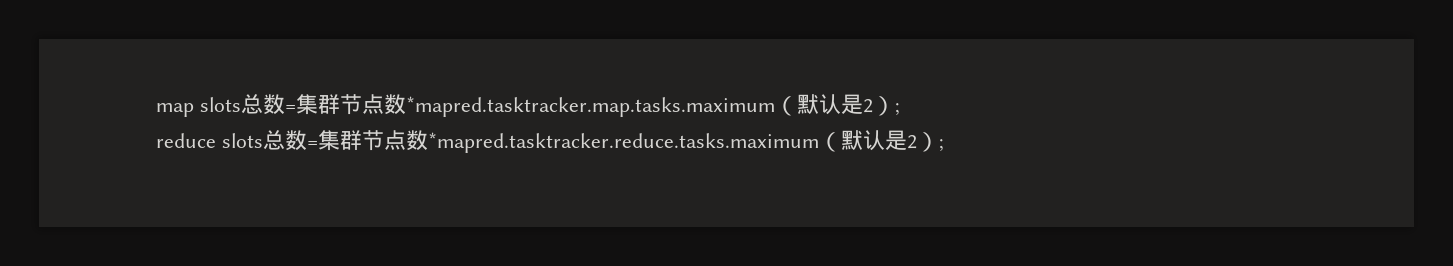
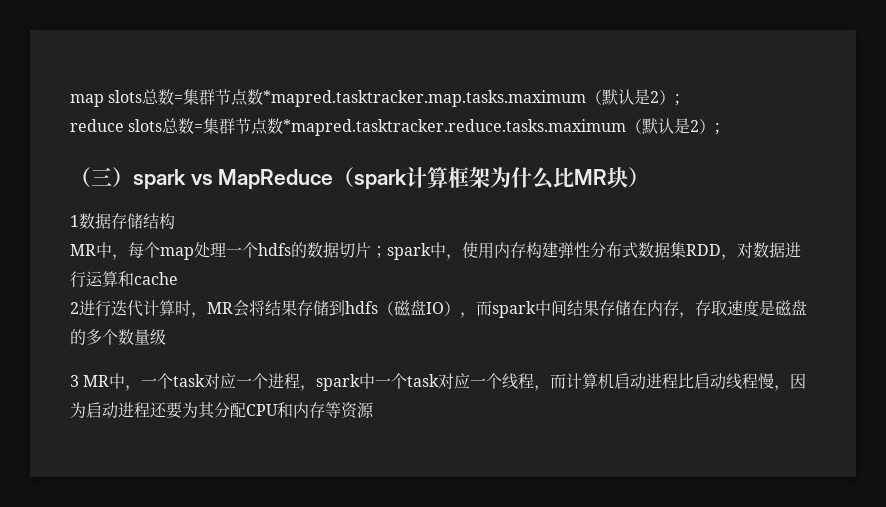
+ （三）spark vs MapReduce（spark计算框架为什么比MR块）
+ 1数据存储结构
+ MR中，每个map处理一个hdfs的数据切片；spark中，使用内存构建弹性分布式数据集RDD，对数据进行运算和cache
+ 2进行迭代计算时，MR会将结果存储到hdfs（磁盘IO），而spark中间结果存储在内存，存取速度是磁盘的多个数量级
+ 3 MR中，一个task对应一个进程，spark中一个task对应一个线程，而计算机启动进程比启动线程慢，因为启动进程还要为其分配CPU和内存等资源

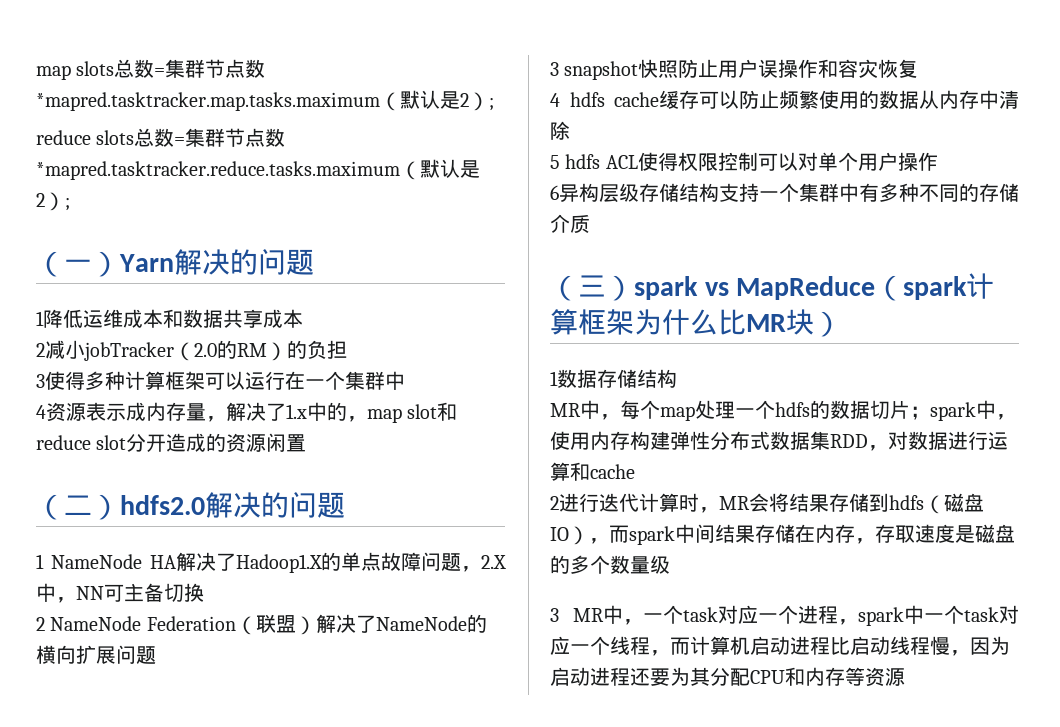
+ （一）Yarn解决的问题
+ 1降低运维成本和数据共享成本
+ 2减小jobTracker（2.0的RM）的负担
+ 3使得多种计算框架可以运行在一个集群中
+ 4资源表示成内存量，解决了1.x中的，map slot和reduce slot分开造成的资源闲置
+ （二）hdfs2.0解决的问题
+ 1 NameNode HA解决了Hadoop1.X的单点故障问题，2.X中，NN可主备切换
+ 2 NameNode Federation（联盟）解决了NameNode的横向扩展问题
+ 3 snapshot快照防止用户误操作和容灾恢复
+ 4 hdfs cache缓存可以防止频繁使用的数据从内存中清除
+ 5 hdfs ACL使得权限控制可以对单个用户操作
+ 6异构层级存储结构支持一个集群中有多种不同的存储介质

